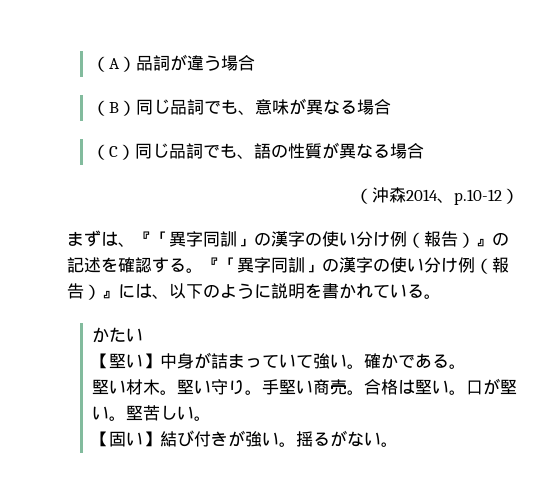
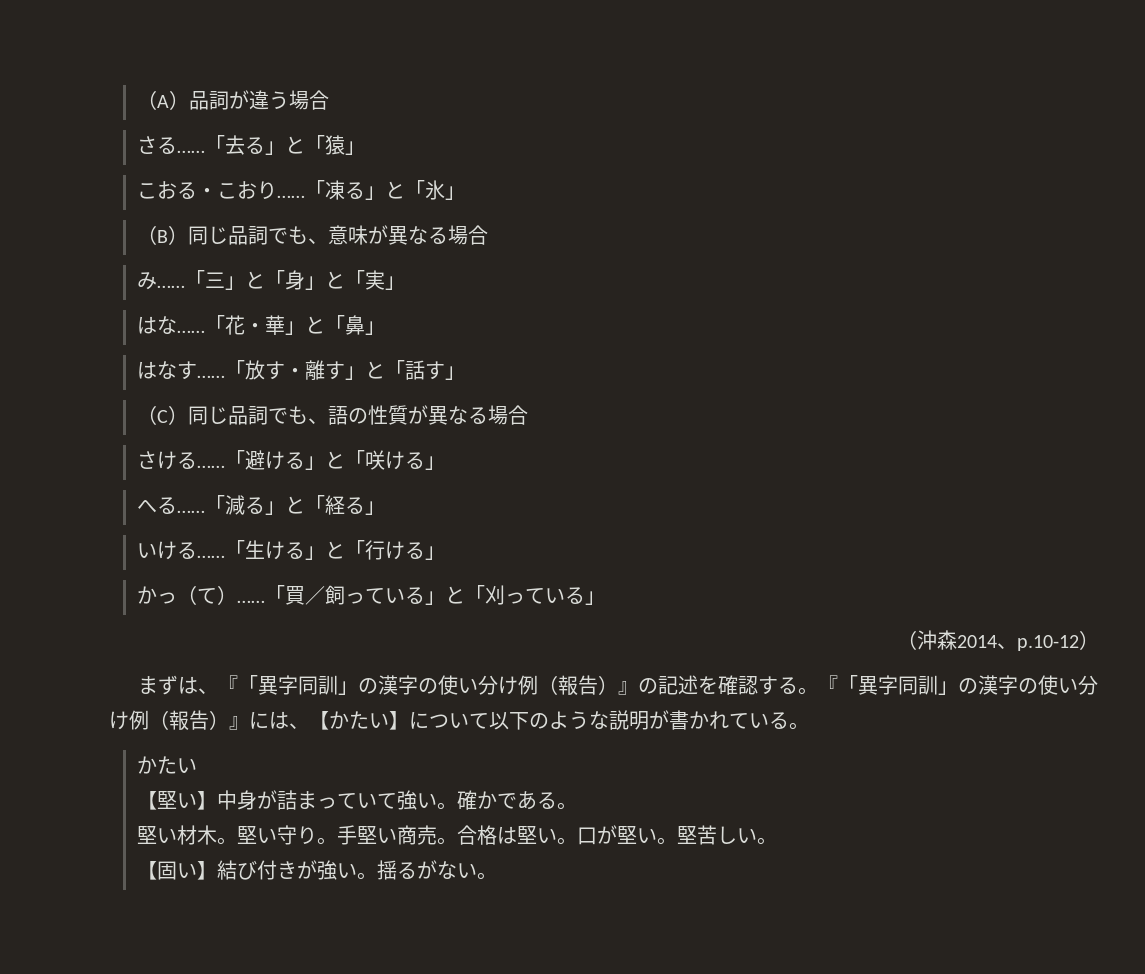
+ さる……「去る」と「猿」
+ こおる・こおり……「凍る」と「氷」
+ み……「三」と「身」と「実」
+ はな……「花・華」と「鼻」
+ はなす……「放す・離す」と「話す」
+ さける……「避ける」と「咲ける」
+ へる……「減る」と「経る」
+ いける……「生ける」と「行ける」
+ かっ（て）……「買／飼っている」と「刈っている」
- 『「異字同訓」の漢字の使い分け例（報告）』には、以下のように説明を書かれている。
+ 『「異字同訓」の漢字の使い分け例（報告）』には、【かたい】について以下のような説明が書かれている。

